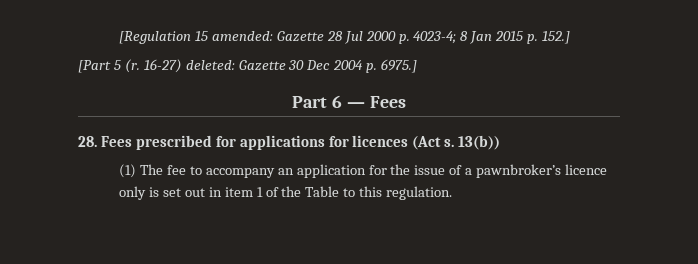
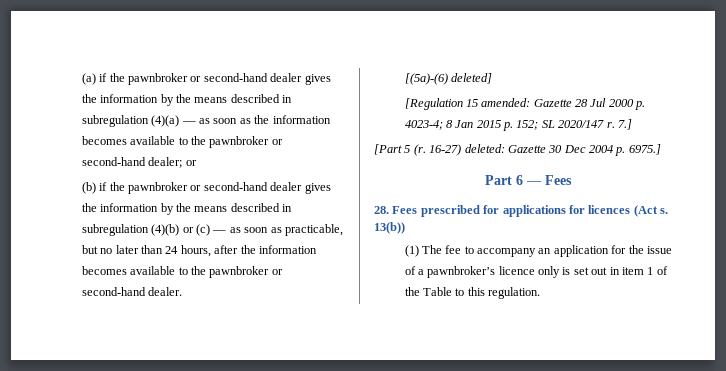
+ (a) if the pawnbroker or second-hand dealer gives the information by the means described in subregulation (4)(a) — as soon as the information becomes available to the pawnbroker or second-hand dealer; or
+ (b) if the pawnbroker or second-hand dealer gives the information by the means described in subregulation (4)(b) or (c) — as soon as practicable, but no later than 24 hours, after the information becomes available to the pawnbroker or second-hand dealer.
+ [(5a)-(6) deleted]
- [Regulation 15 amended: Gazette 28 Jul 2000 p. 4023-4; 8 Jan 2015 p. 152.]
+ [Regulation 15 amended: Gazette 28 Jul 2000 p. 4023-4; 8 Jan 2015 p. 152; SL 2020/147 r. 7.]

